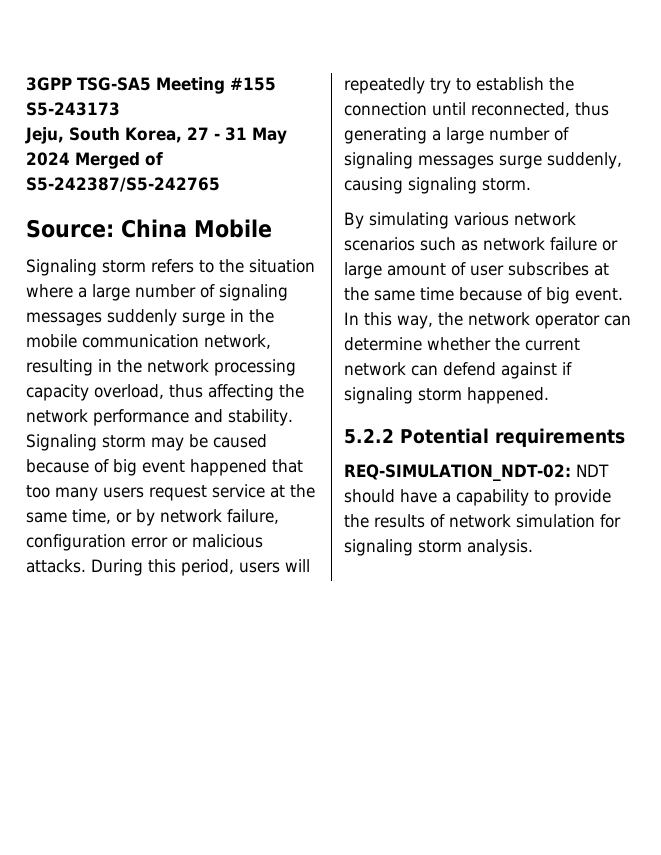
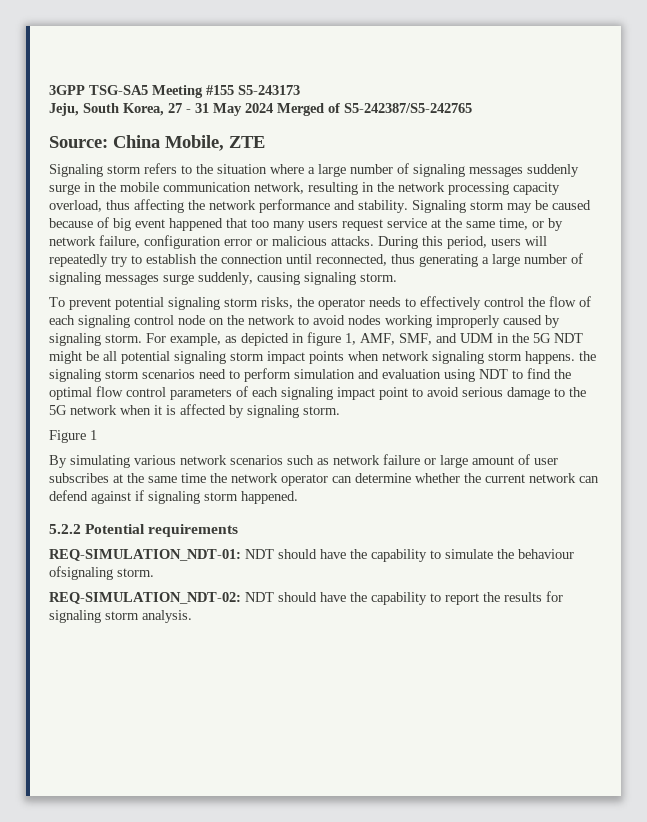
- Source: China Mobile
+ Source: China Mobile, ZTE
+ To prevent potential signaling storm risks, the operator needs to effectively control the flow of each signaling control node on the network to avoid nodes working improperly caused by signaling storm. For example, as depicted in figure 1, AMF, SMF, and UDM in the 5G NDT might be all potential signaling storm impact points when network signaling storm happens. the signaling storm scenarios need to perform simulation and evaluation using NDT to find the optimal flow control parameters of each signaling impact point to avoid serious damage to the 5G network when it is affected by signaling storm.
+ Figure 1
- By simulating various network scenarios such as network failure or large amount of user subscribes at the same time because of big event. In this way, the network operator can determine whether the current network can defend against if signaling storm happened.
+ By simulating various network scenarios such as network failure or large amount of user subscribes at the same time the network operator can determine whether the current network can defend against if signaling storm happened.
+ REQ-SIMULATION_NDT-01: NDT should have the capability to simulate the behaviour ofsignaling storm.
- REQ-SIMULATION_NDT-02: NDT should have a capability to provide the results of network simulation for signaling storm analysis.
+ REQ-SIMULATION_NDT-02: NDT should have the capability to report the results for signaling storm analysis.

